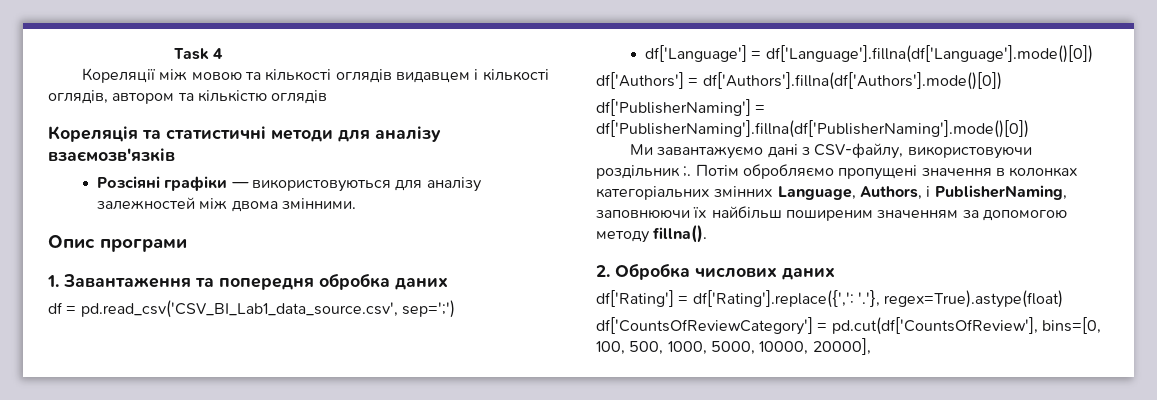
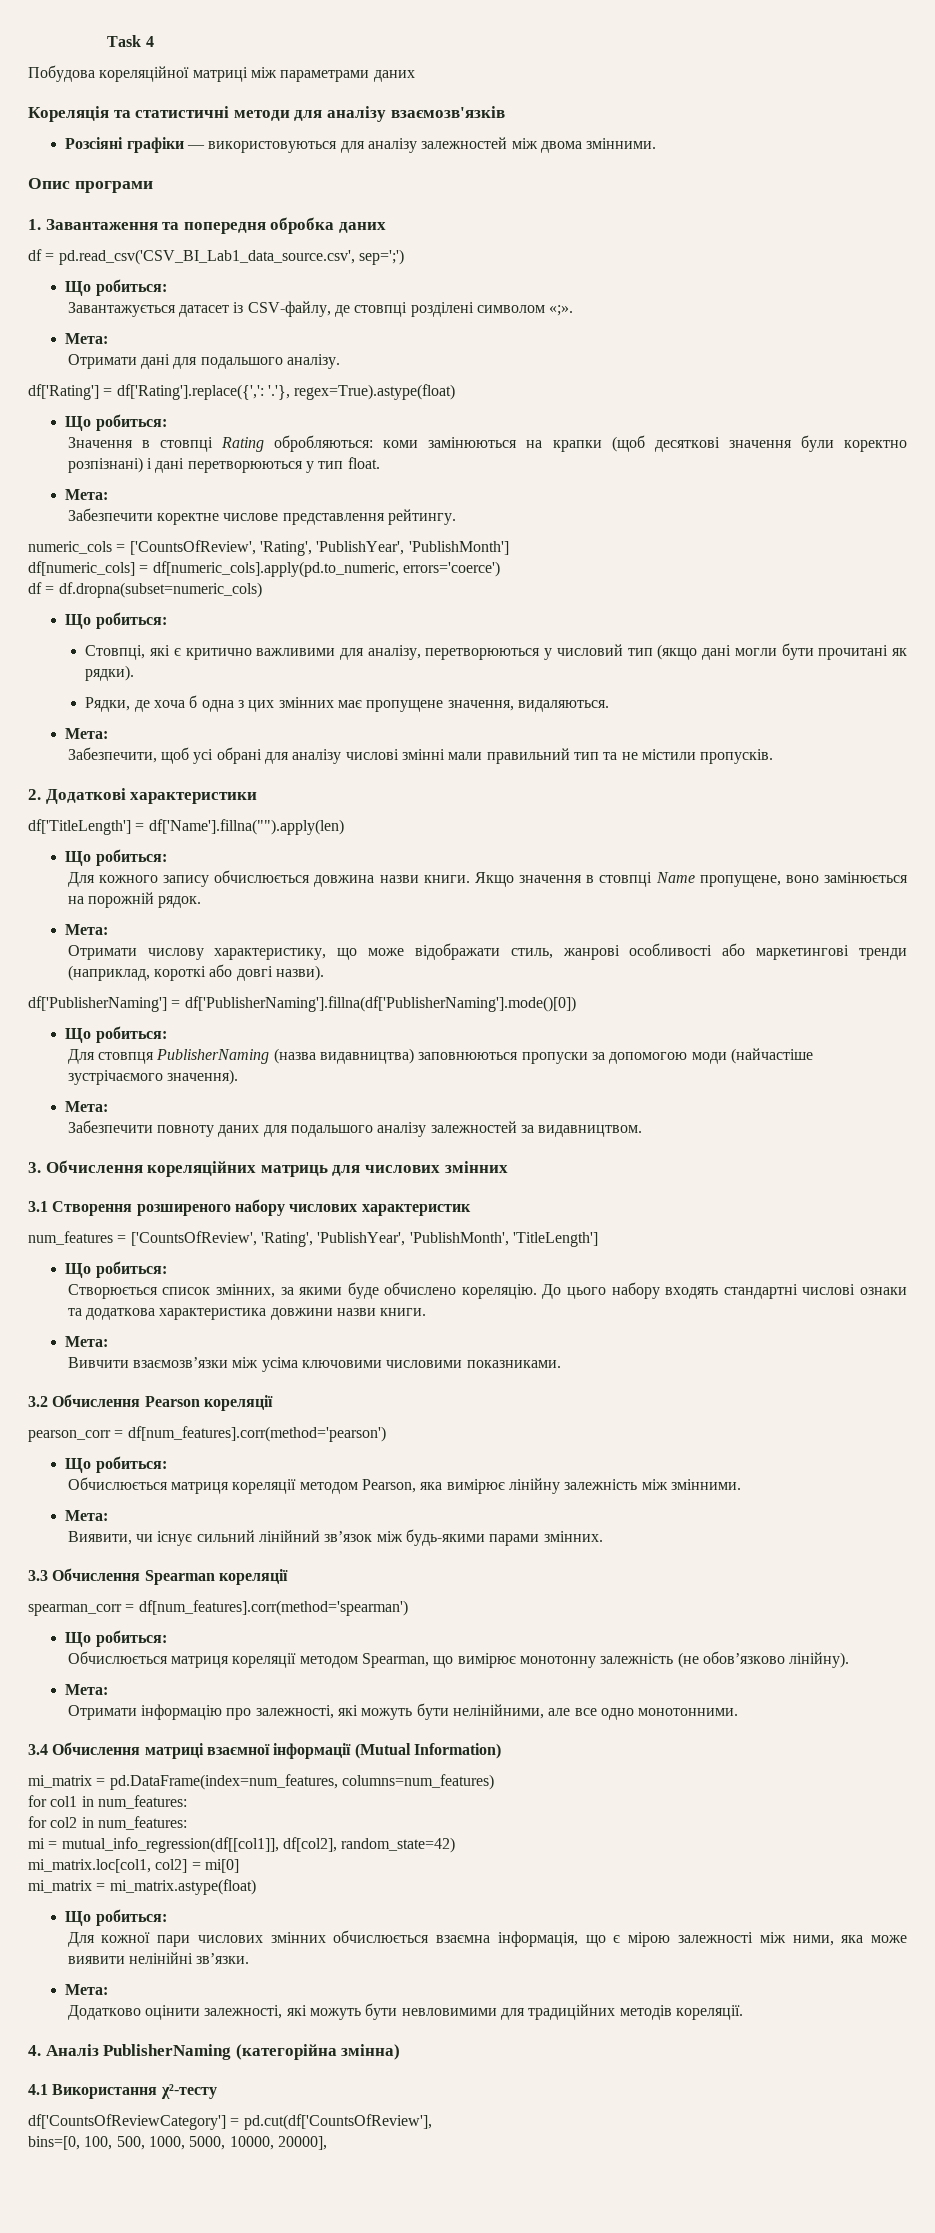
- Кореляції між мовою та кількості оглядів видавцем і кількості оглядів, автором та кількістю оглядів
+ Побудова кореляційної матриці між параметрами даних
  df = pd.read_csv('CSV_BI_Lab1_data_source.csv', sep=';')
- df['Language'] = df['Language'].fillna(df['Language'].mode()[0])
- df['Authors'] = df['Authors'].fillna(df['Authors'].mode()[0])
- df['PublisherNaming'] = df['PublisherNaming'].fillna(df['PublisherNaming'].mode()[0])
- Ми завантажуємо дані з CSV-файлу, використовуючи роздільник ;. Потім обробляємо пропущені значення в колонках категоріальних змінних Language, Authors, і PublisherNaming, заповнюючи їх найбільш поширеним значенням за допомогою методу fillna().
- 2. Обробка числових даних
+ Що робиться:
+ Завантажується датасет із CSV-файлу, де стовпці розділені символом «;».
+ Мета:
+ Отримати дані для подальшого аналізу.
  df['Rating'] = df['Rating'].replace({',': '.'}, regex=True).astype(float)
+ Що робиться:
+ Значення в стовпці Rating обробляються: коми замінюються на крапки (щоб десяткові значення були коректно розпізнані) і дані перетворюються у тип float.
+ Мета:
+ Забезпечити коректне числове представлення рейтингу.
+ numeric_cols = ['CountsOfReview', 'Rating', 'PublishYear', 'PublishMonth']
+ df[numeric_cols] = df[numeric_cols].apply(pd.to_numeric, errors='coerce')
+ df = df.dropna(subset=numeric_cols)
+ Що робиться:
+ Стовпці, які є критично важливими для аналізу, перетворюються у числовий тип (якщо дані могли бути прочитані як рядки).
+ Рядки, де хоча б одна з цих змінних має пропущене значення, видаляються.
+ Мета:
+ Забезпечити, щоб усі обрані для аналізу числові змінні мали правильний тип та не містили пропусків.
+ 2. Додаткові характеристики
+ df['TitleLength'] = df['Name'].fillna("").apply(len)
+ Що робиться:
+ Для кожного запису обчислюється довжина назви книги. Якщо значення в стовпці Name пропущене, воно замінюється на порожній рядок.
+ Мета:
+ Отримати числову характеристику, що може відображати стиль, жанрові особливості або маркетингові тренди (наприклад, короткі або довгі назви).
+ df['PublisherNaming'] = df['PublisherNaming'].fillna(df['PublisherNaming'].mode()[0])
+ Що робиться:
+ Для стовпця PublisherNaming (назва видавництва) заповнюються пропуски за допомогою моди (найчастіше зустрічаємого значення).
+ Мета:
+ Забезпечити повноту даних для подальшого аналізу залежностей за видавництвом.
+ 3. Обчислення кореляційних матриць для числових змінних
+ 3.1 Створення розширеного набору числових характеристик
+ num_features = ['CountsOfReview', 'Rating', 'PublishYear', 'PublishMonth', 'TitleLength']
+ Що робиться:
+ Створюється список змінних, за якими буде обчислено кореляцію. До цього набору входять стандартні числові ознаки та додаткова характеристика довжини назви книги.
+ Мета:
+ Вивчити взаємозв’язки між усіма ключовими числовими показниками.
+ 3.2 Обчислення Pearson кореляції
+ pearson_corr = df[num_features].corr(method='pearson')
+ Що робиться:
+ Обчислюється матриця кореляції методом Pearson, яка вимірює лінійну залежність між змінними.
+ Мета:
+ Виявити, чи існує сильний лінійний зв’язок між будь-якими парами змінних.
+ 3.3 Обчислення Spearman кореляції
+ spearman_corr = df[num_features].corr(method='spearman')
+ Що робиться:
+ Обчислюється матриця кореляції методом Spearman, що вимірює монотонну залежність (не обов’язково лінійну).
+ Мета:
+ Отримати інформацію про залежності, які можуть бути нелінійними, але все одно монотонними.
+ 3.4 Обчислення матриці взаємної інформації (Mutual Information)
+ mi_matrix = pd.DataFrame(index=num_features, columns=num_features)
+ for col1 in num_features:
+ for col2 in num_features:
+ mi = mutual_info_regression(df[[col1]], df[col2], random_state=42)
+ mi_matrix.loc[col1, col2] = mi[0]
+ mi_matrix = mi_matrix.astype(float)
+ Що робиться:
+ Для кожної пари числових змінних обчислюється взаємна інформація, що є мірою залежності між ними, яка може виявити нелінійні зв’язки.
+ Мета:
+ Додатково оцінити залежності, які можуть бути невловимими для традиційних методів кореляції.
+ 4. Аналіз PublisherNaming (категорійна змінна)
+ 4.1 Використання χ²-тесту
- df['CountsOfReviewCategory'] = pd.cut(df['CountsOfReview'], bins=[0, 100, 500, 1000, 5000, 10000, 20000],
+ df['CountsOfReviewCategory'] = pd.cut(df['CountsOfReview'],
+ bins=[0, 100, 500, 1000, 5000, 10000, 20000],

